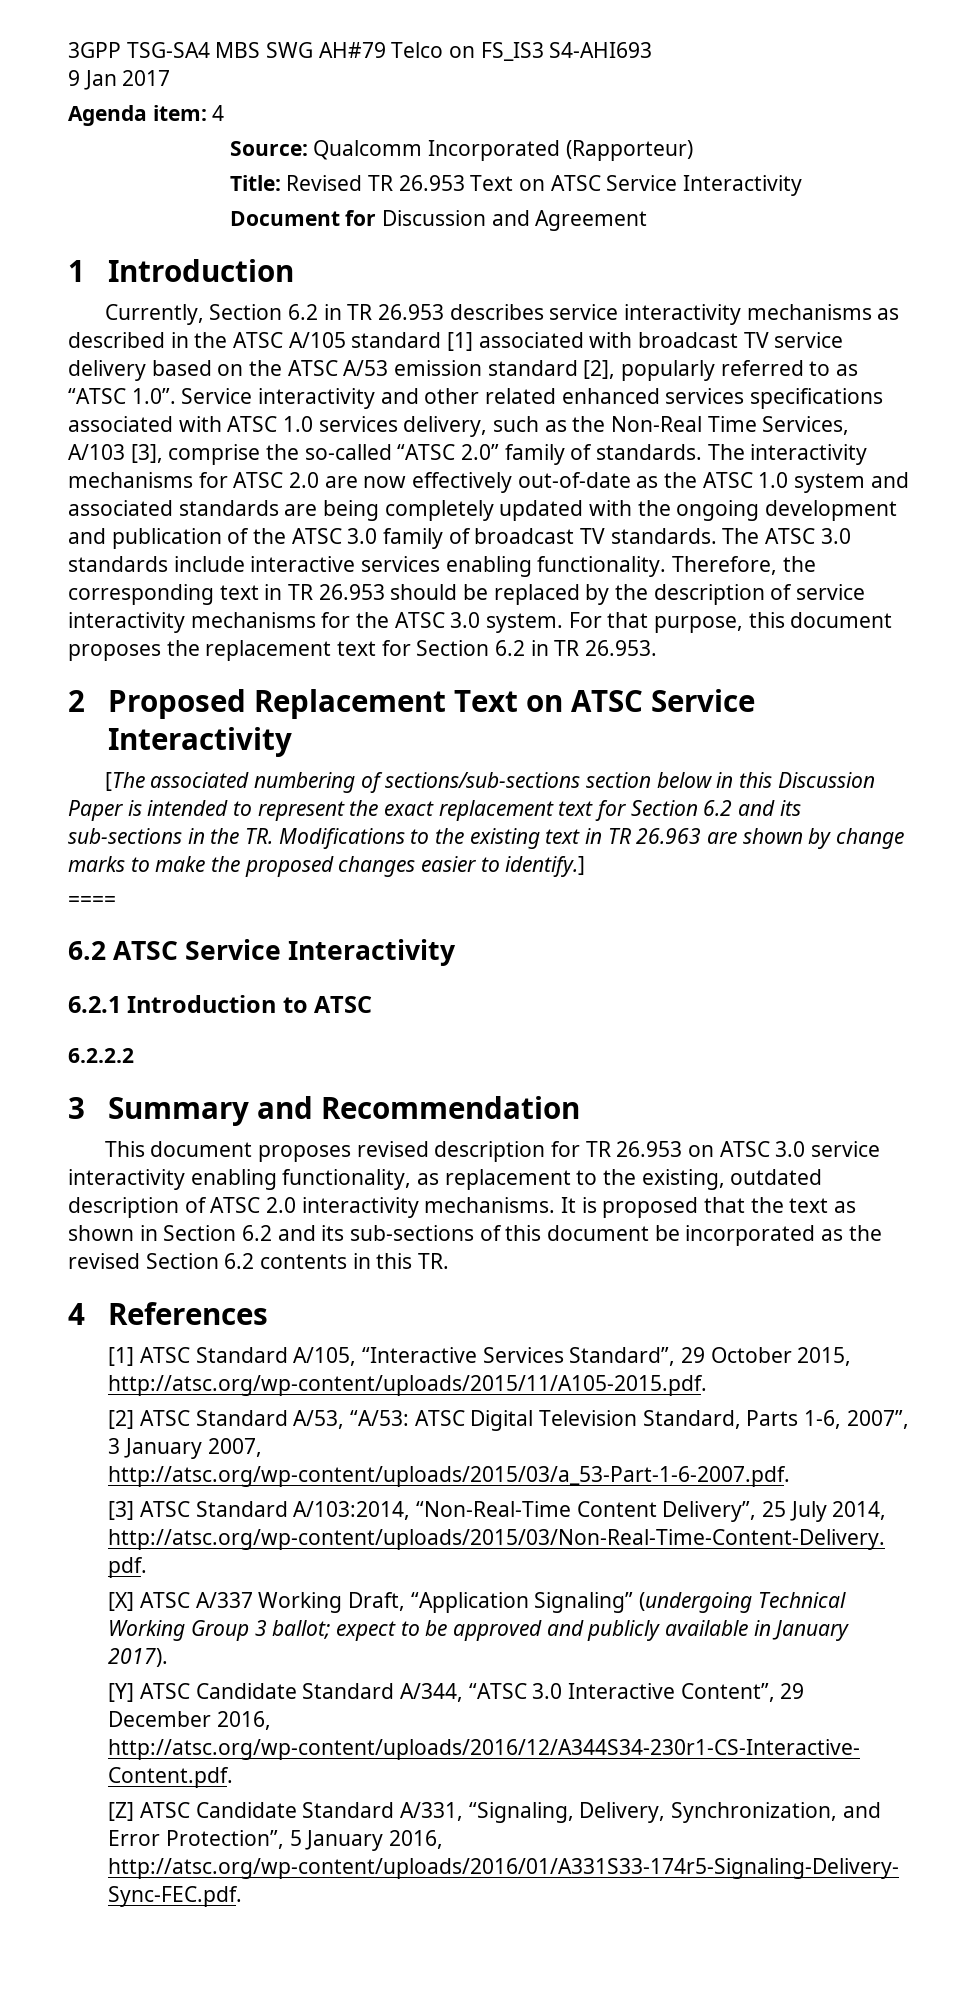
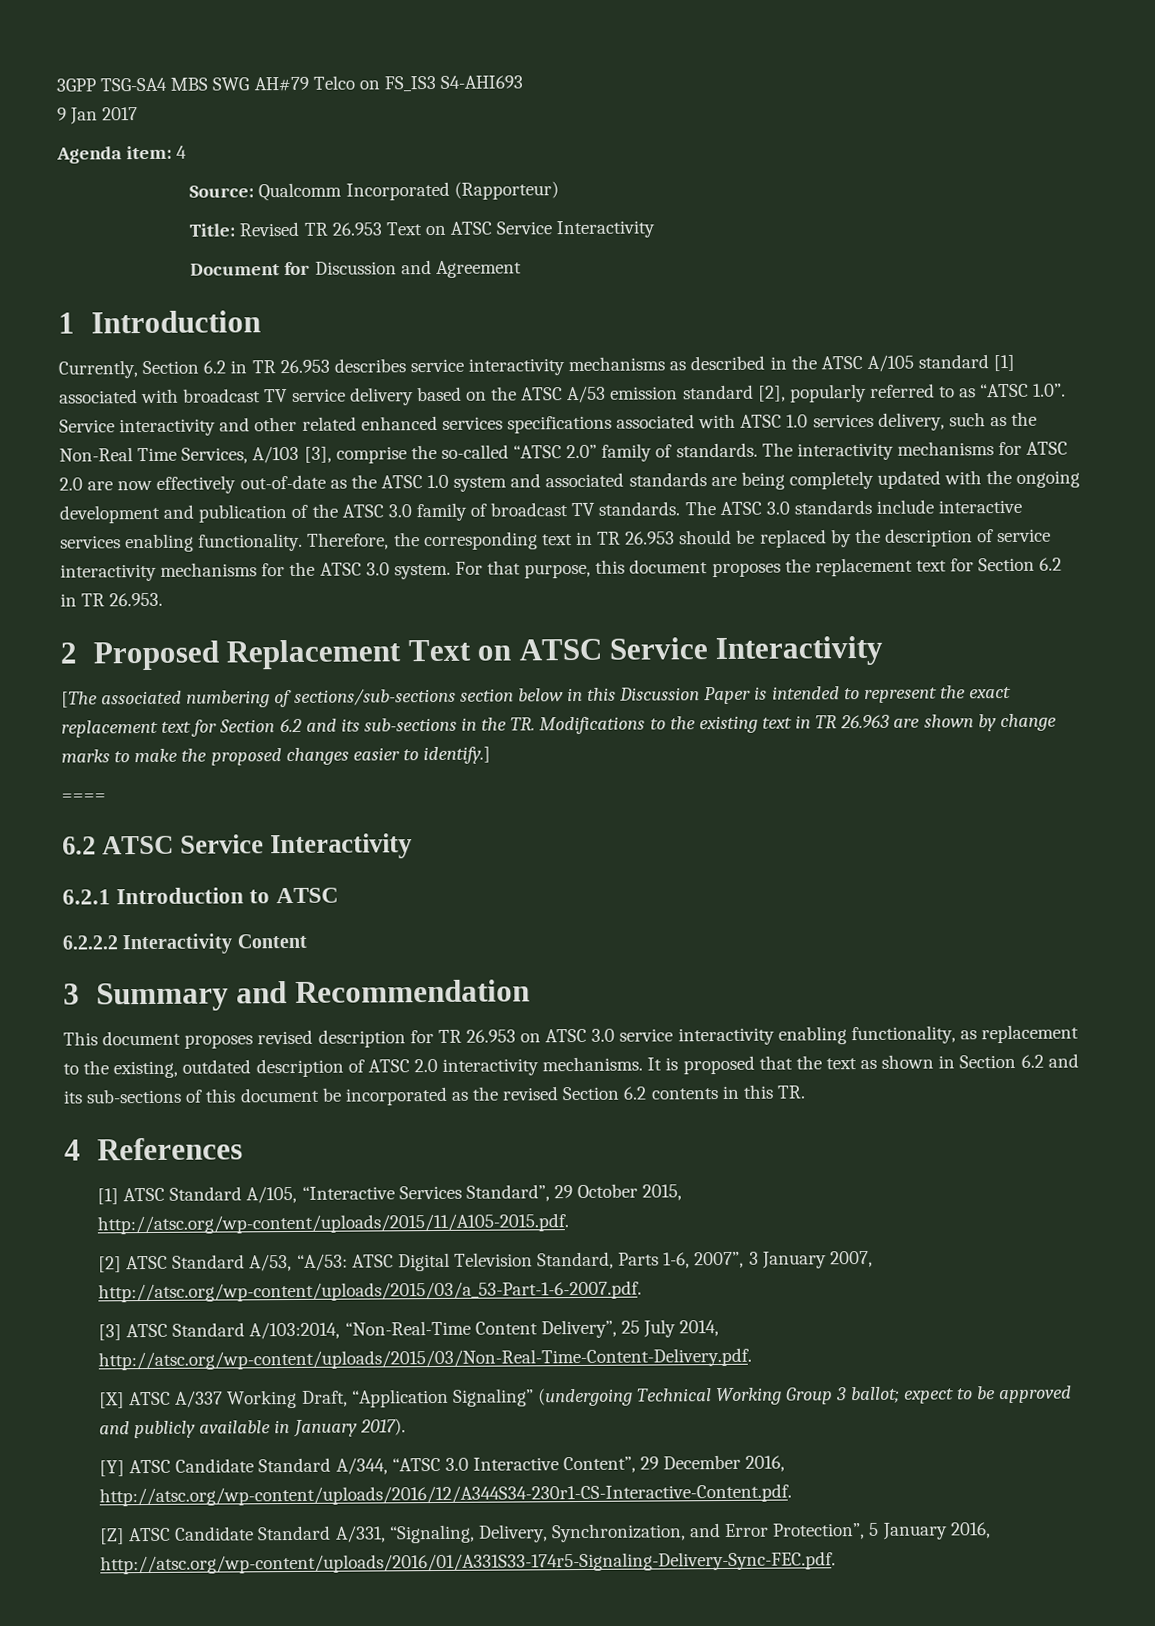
- 6.2.2.2
+ 6.2.2.2 Interactivity Content

